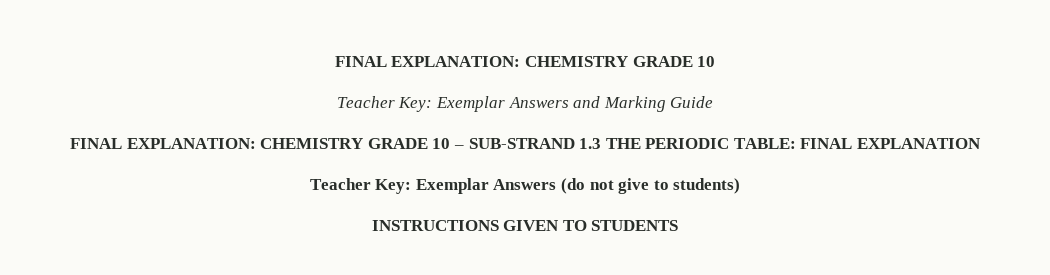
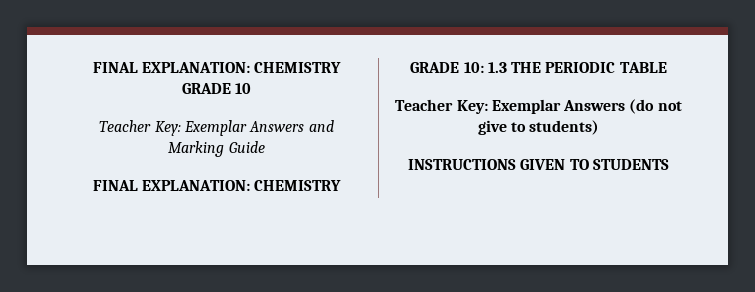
- FINAL EXPLANATION: CHEMISTRY GRADE 10 – SUB-STRAND 1.3 THE PERIODIC TABLE: FINAL EXPLANATION
+ FINAL EXPLANATION: CHEMISTRY GRADE 10: 1.3 THE PERIODIC TABLE

